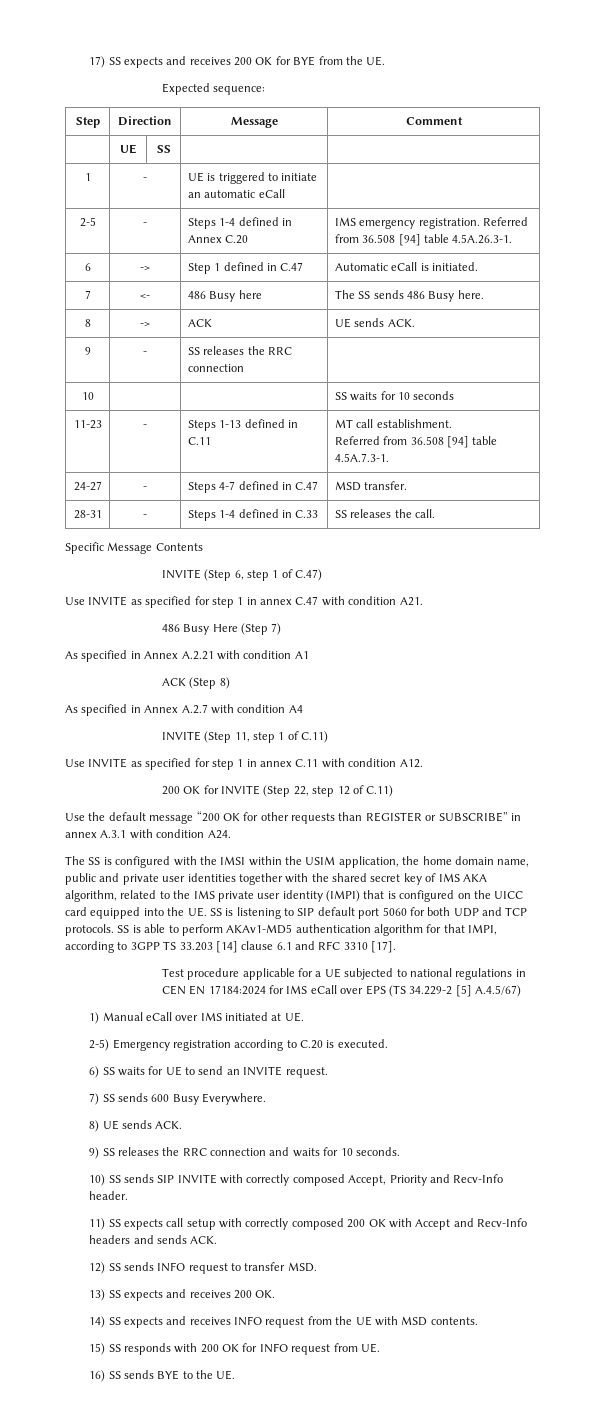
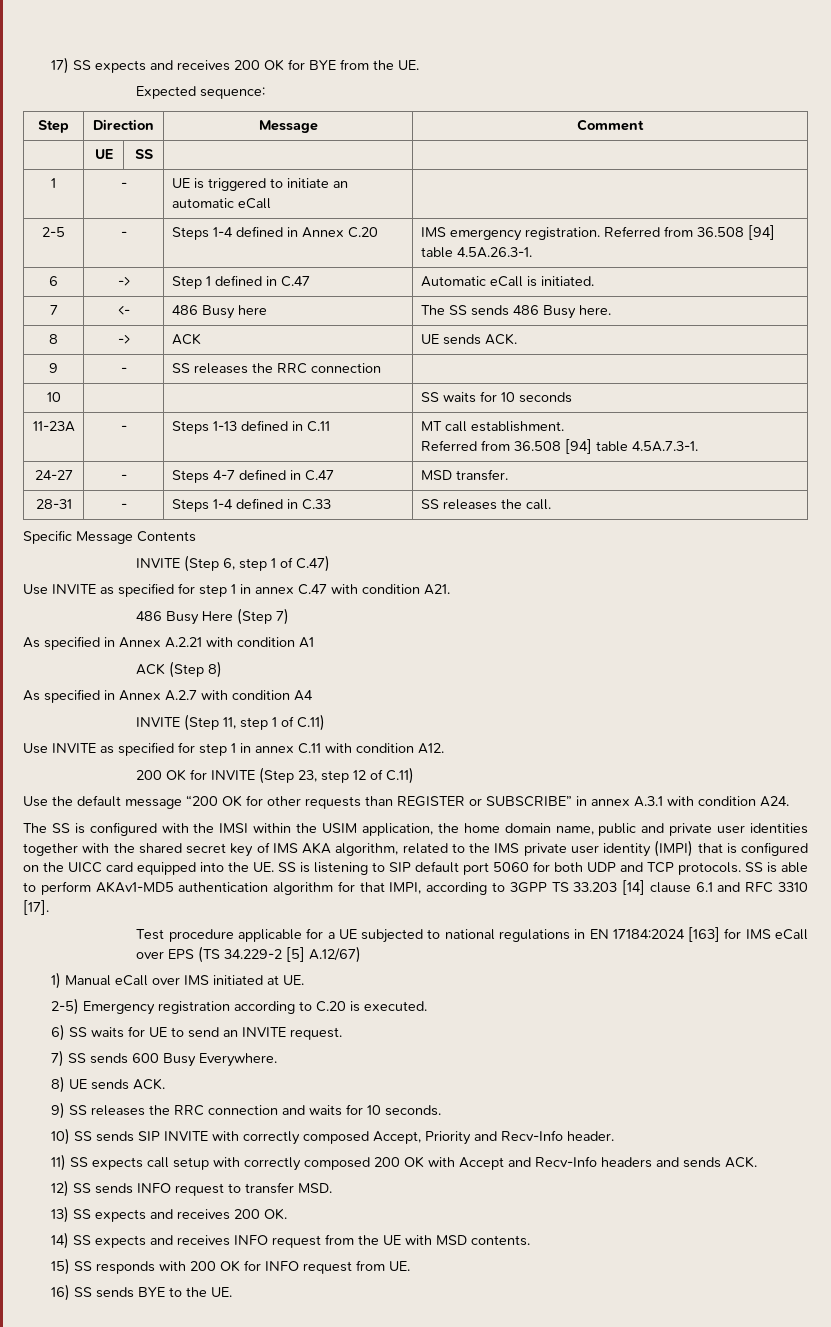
- 11-23 | - | Steps 1-13 defined in C.11 | MT call establishment.
+ 11-23A | - | Steps 1-13 defined in C.11 | MT call establishment.
- 200 OK for INVITE (Step 22, step 12 of C.11)
+ 200 OK for INVITE (Step 23, step 12 of C.11)
- Test procedure applicable for a UE subjected to national regulations in CEN EN 17184:2024 for IMS eCall over EPS (TS 34.229-2 [5] A.4.5/67)
+ Test procedure applicable for a UE subjected to national regulations in EN 17184:2024 [163] for IMS eCall over EPS (TS 34.229-2 [5] A.12/67)

